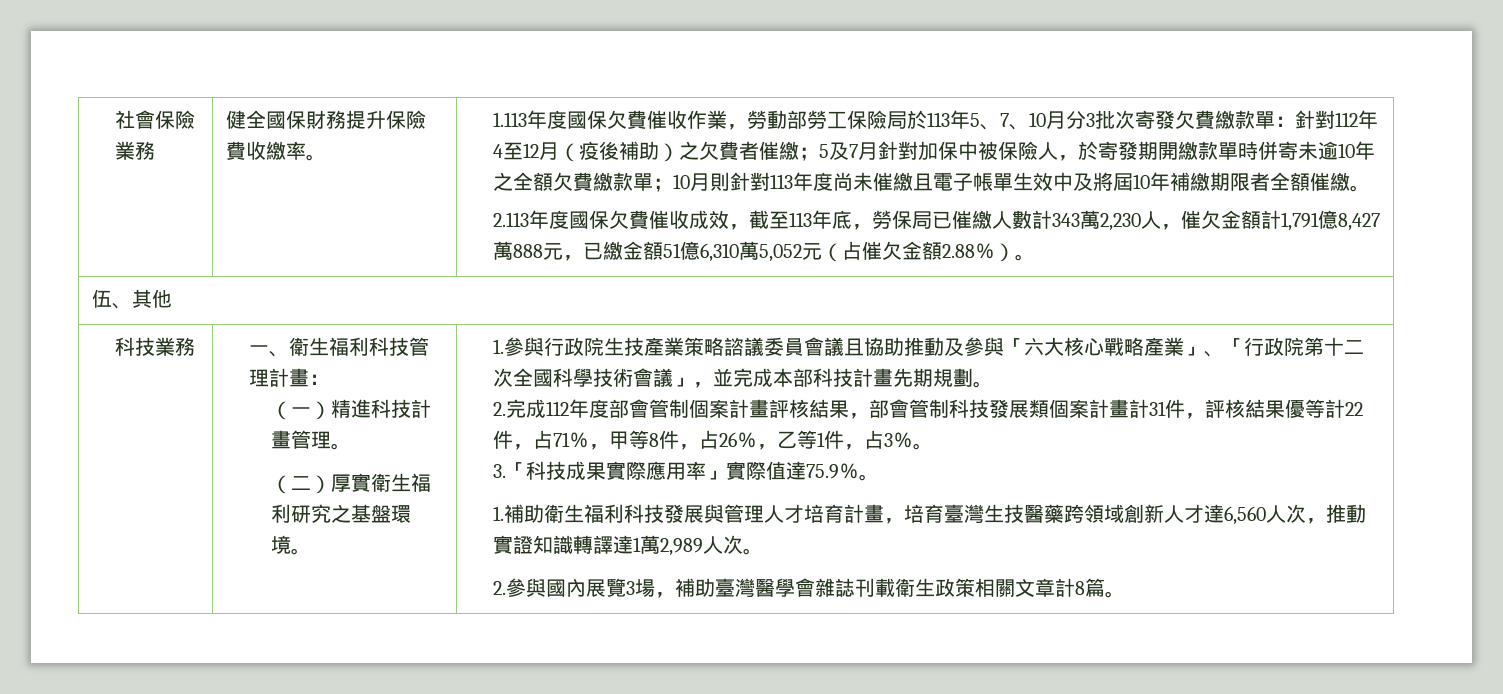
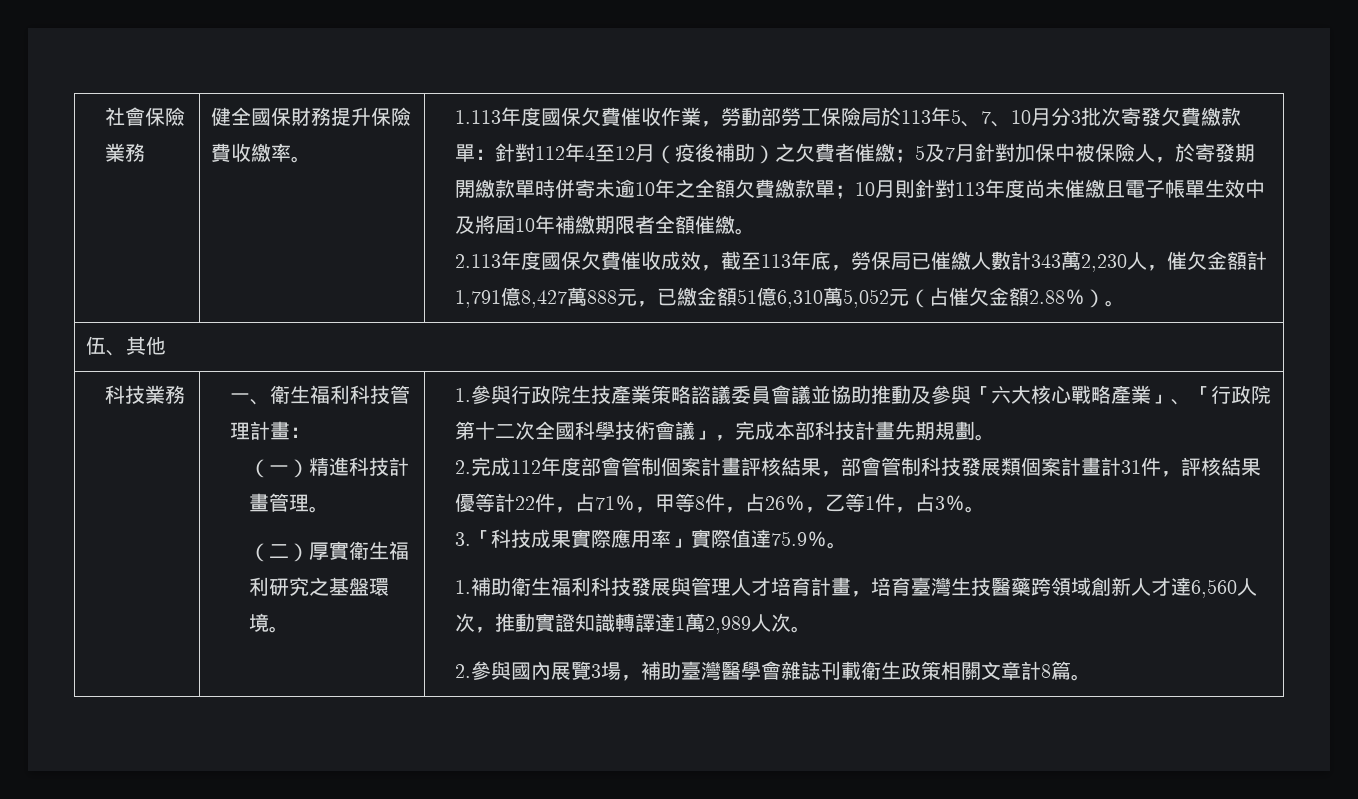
- 1.參與行政院生技產業策略諮議委員會議且協助推動及參與「六大核心戰略產業」、「行政院第十二次全國科學技術會議」，並完成本部科技計畫先期規劃。
+ 1.參與行政院生技產業策略諮議委員會議並協助推動及參與「六大核心戰略產業」、「行政院第十二次全國科學技術會議」，完成本部科技計畫先期規劃。

